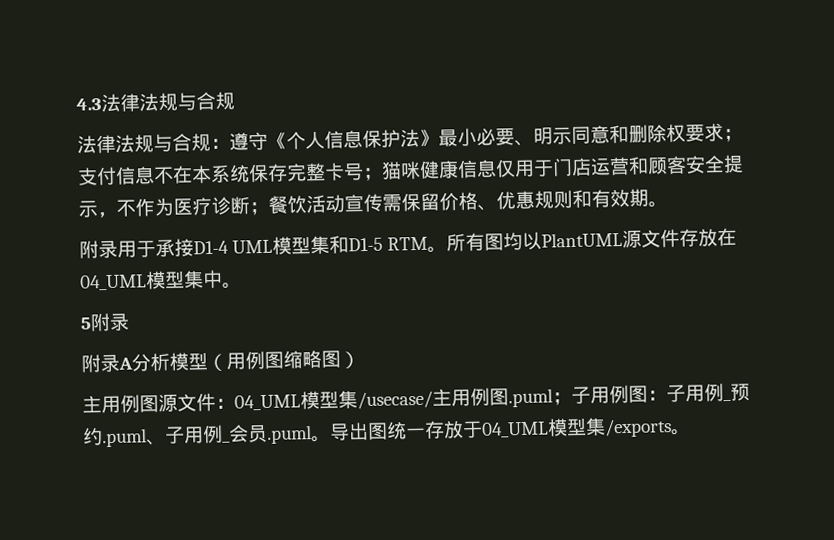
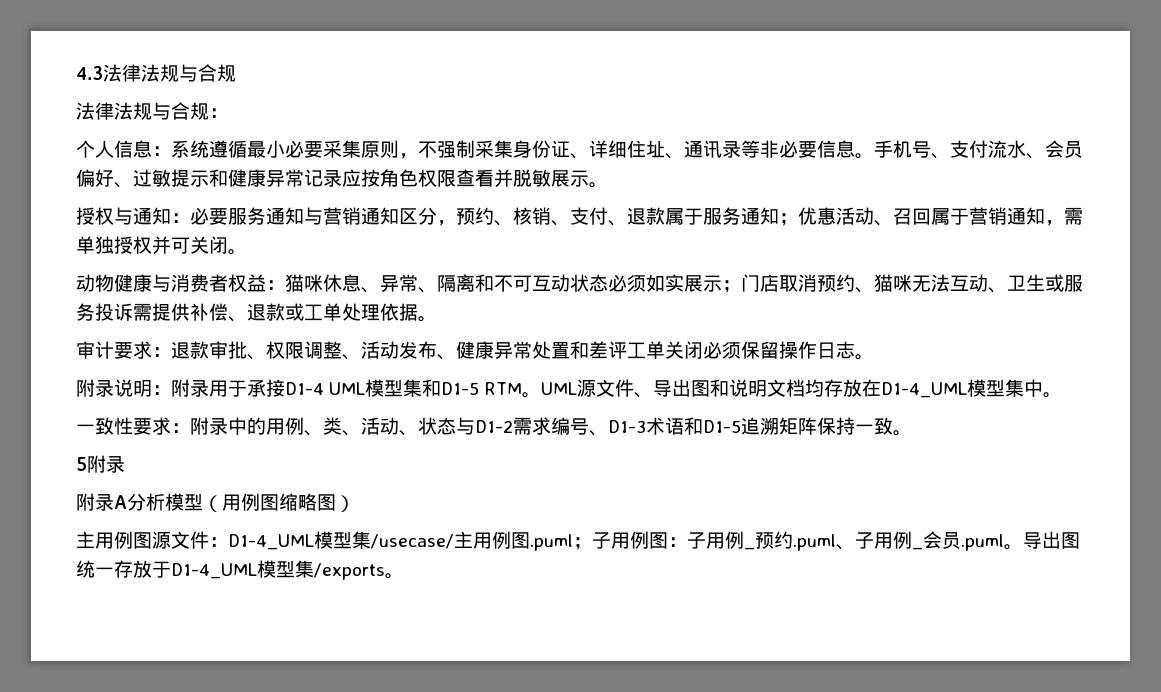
- 法律法规与合规：遵守《个人信息保护法》最小必要、明示同意和删除权要求；支付信息不在本系统保存完整卡号；猫咪健康信息仅用于门店运营和顾客安全提示，不作为医疗诊断；餐饮活动宣传需保留价格、优惠规则和有效期。
+ 法律法规与合规：
+ 个人信息：系统遵循最小必要采集原则，不强制采集身份证、详细住址、通讯录等非必要信息。手机号、支付流水、会员偏好、过敏提示和健康异常记录应按角色权限查看并脱敏展示。
+ 授权与通知：必要服务通知与营销通知区分，预约、核销、支付、退款属于服务通知；优惠活动、召回属于营销通知，需单独授权并可关闭。
+ 动物健康与消费者权益：猫咪休息、异常、隔离和不可互动状态必须如实展示；门店取消预约、猫咪无法互动、卫生或服务投诉需提供补偿、退款或工单处理依据。
+ 审计要求：退款审批、权限调整、活动发布、健康异常处置和差评工单关闭必须保留操作日志。
- 附录用于承接D1-4 UML模型集和D1-5 RTM。
+ 附录说明：附录用于承接D1-4 UML模型集和D1-5 RTM。
- 所有图均以PlantUML源文件存放在04_UML模型集中。
+ UML源文件、导出图和说明文档均存放在D1-4_UML模型集中。
+ 一致性要求：附录中的用例、类、活动、状态与D1-2需求编号、D1-3术语和D1-5追溯矩阵保持一致。
- 主用例图源文件：04_UML模型集/usecase/主用例图.puml；子用例图：子用例_预约.puml、子用例_会员.puml。
+ 主用例图源文件：D1-4_UML模型集/usecase/主用例图.puml；子用例图：子用例_预约.puml、子用例_会员.puml。
- 导出图统一存放于04_UML模型集/exports。
+ 导出图统一存放于D1-4_UML模型集/exports。

